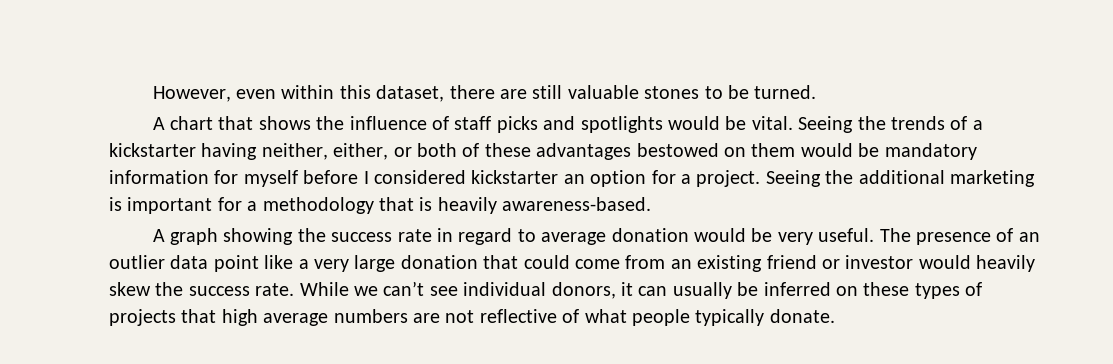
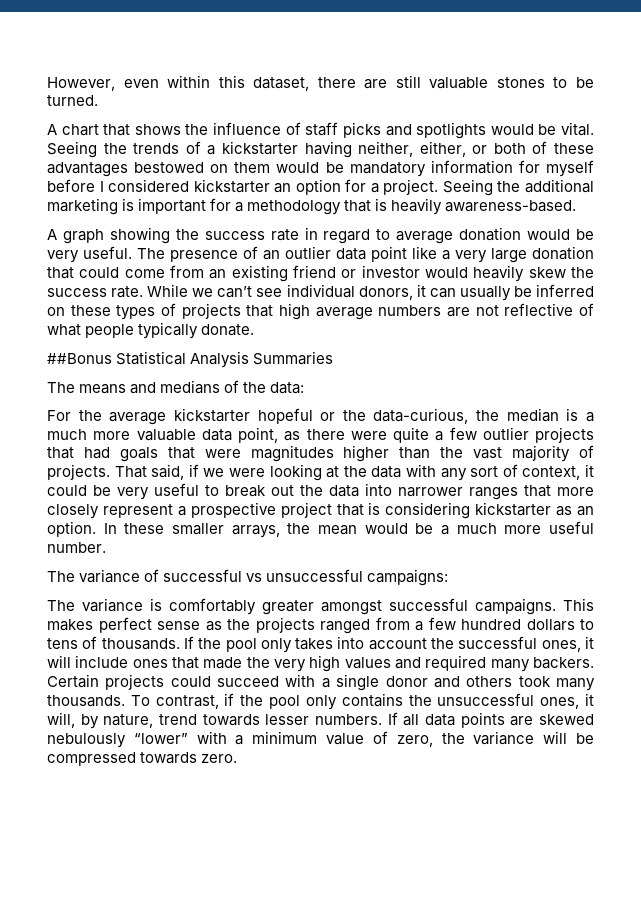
+ ##Bonus Statistical Analysis Summaries
+ The means and medians of the data:
+ For the average kickstarter hopeful or the data-curious, the median is a much more valuable data point, as there were quite a few outlier projects that had goals that were magnitudes higher than the vast majority of projects. That said, if we were looking at the data with any sort of context, it could be very useful to break out the data into narrower ranges that more closely represent a prospective project that is considering kickstarter as an option. In these smaller arrays, the mean would be a much more useful number.
+ The variance of successful vs unsuccessful campaigns:
+ The variance is comfortably greater amongst successful campaigns. This makes perfect sense as the projects ranged from a few hundred dollars to tens of thousands. If the pool only takes into account the successful ones, it will include ones that made the very high values and required many backers. Certain projects could succeed with a single donor and others took many thousands. To contrast, if the pool only contains the unsuccessful ones, it will, by nature, trend towards lesser numbers. If all data points are skewed nebulously “lower” with a minimum value of zero, the variance will be compressed towards zero.

